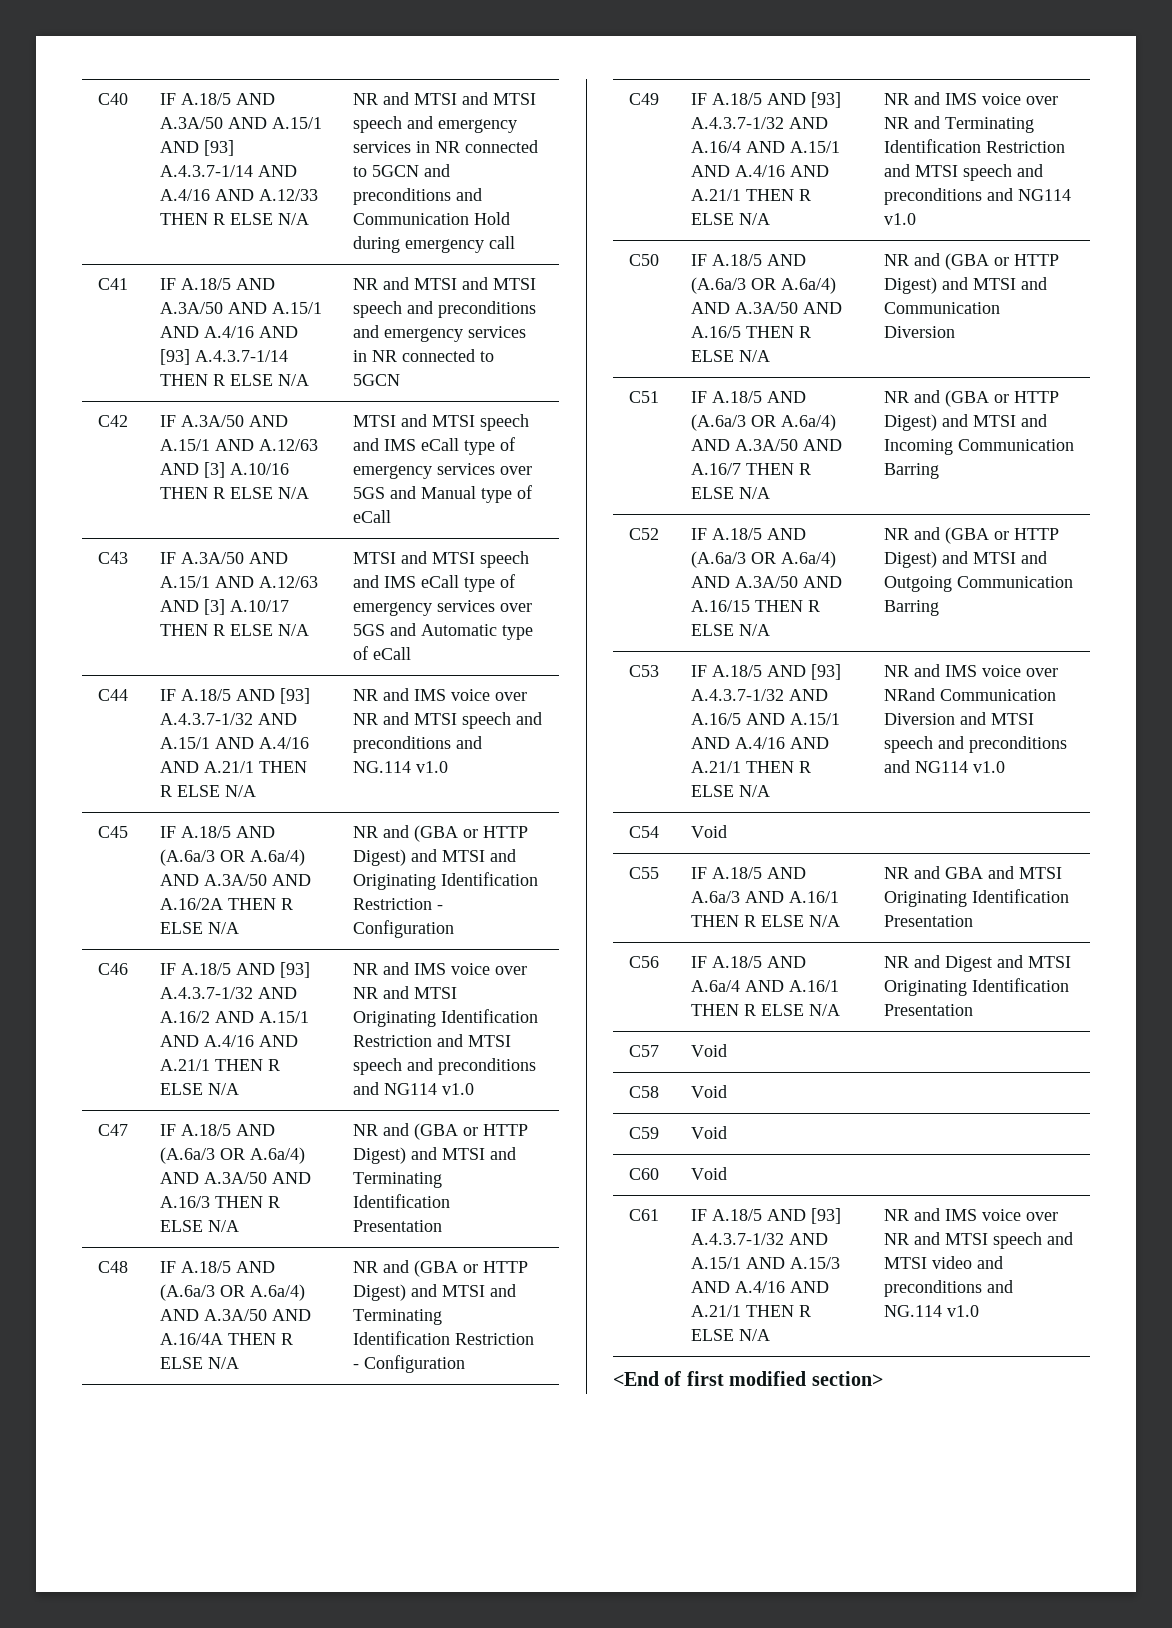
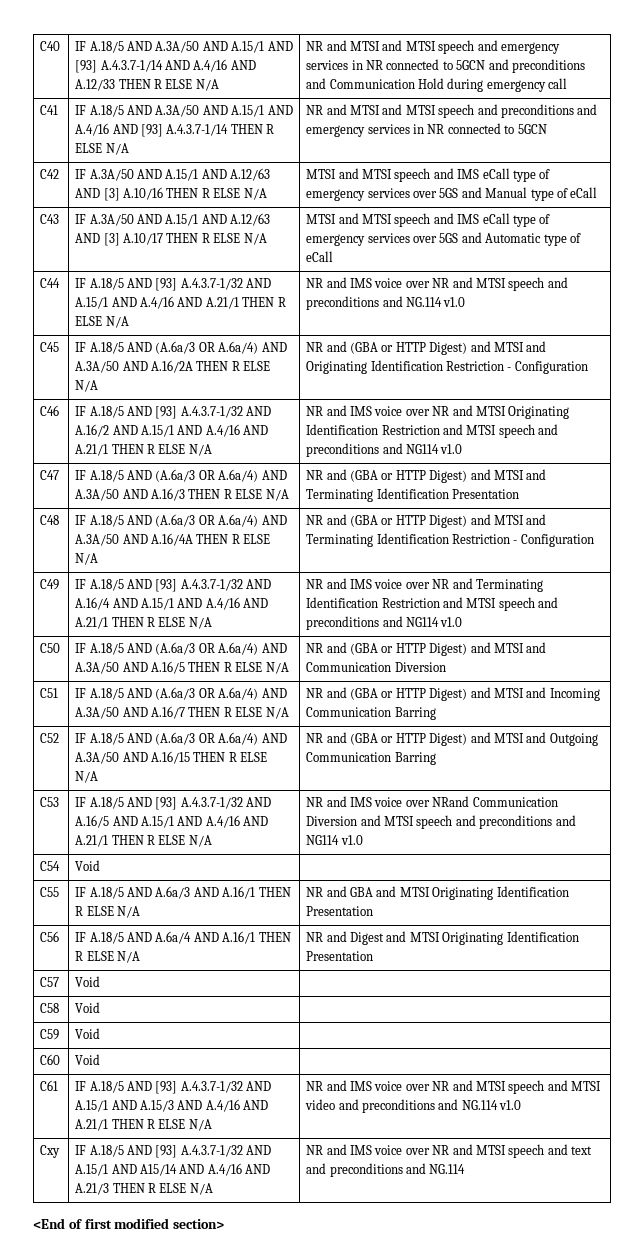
+ Cxy | IF A.18/5 AND [93] A.4.3.7-1/32 AND A.15/1 AND A15/14 AND A.4/16 AND A.21/3 THEN R ELSE N/A | NR and IMS voice over NR and MTSI speech and text and preconditions and NG.114

